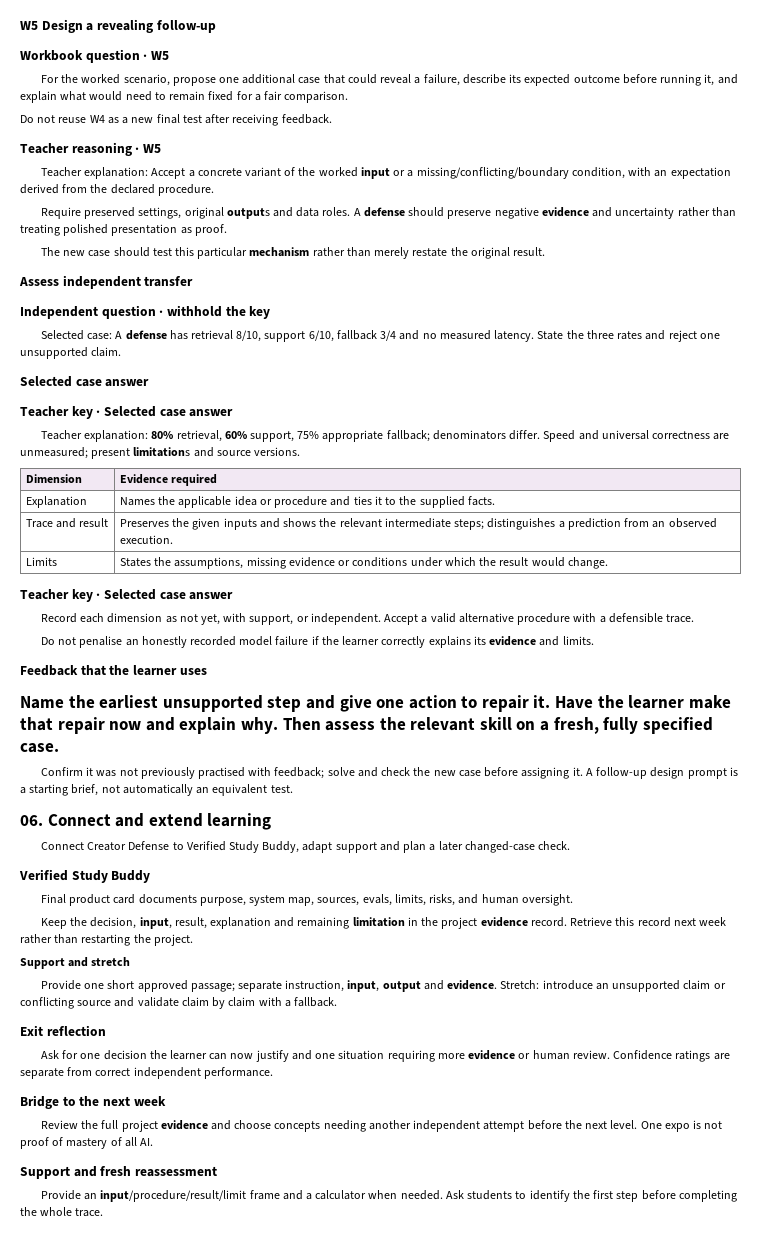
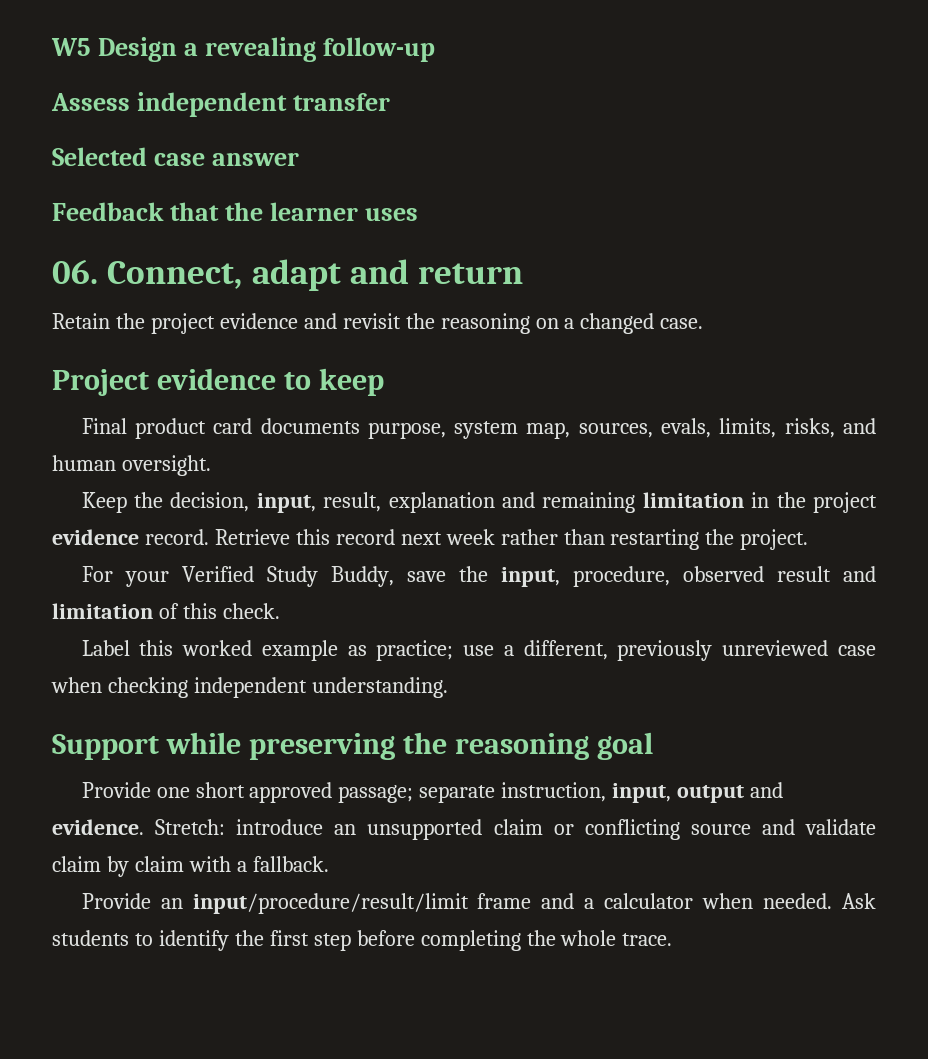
- Workbook question · W5
- For the worked scenario, propose one additional case that could reveal a failure, describe its expected outcome before running it, and explain what would need to remain fixed for a fair comparison.
- Do not reuse W4 as a new final test after receiving feedback.
- Teacher reasoning · W5
- Teacher explanation: Accept a concrete variant of the worked input or a missing/conflicting/boundary condition, with an expectation derived from the declared procedure.
- Require preserved settings, original outputs and data roles. A defense should preserve negative evidence and uncertainty rather than treating polished presentation as proof.
- The new case should test this particular mechanism rather than merely restate the original result.
  Assess independent transfer
- Independent question · withhold the key
- Selected case: A defense has retrieval 8/10, support 6/10, fallback 3/4 and no measured latency. State the three rates and reject one unsupported claim.
  Selected case answer
- Teacher key · Selected case answer
- Teacher explanation: 80% retrieval, 60% support, 75% appropriate fallback; denominators differ. Speed and universal correctness are unmeasured; present limitations and source versions.
- Dimension | Evidence required
- Explanation | Names the applicable idea or procedure and ties it to the supplied facts.
- Trace and result | Preserves the given inputs and shows the relevant intermediate steps; distinguishes a prediction from an observed execution.
- Limits | States the assumptions, missing evidence or conditions under which the result would change.
- Teacher key · Selected case answer
- Record each dimension as not yet, with support, or independent. Accept a valid alternative procedure with a defensible trace.
- Do not penalise an honestly recorded model failure if the learner correctly explains its evidence and limits.
- Name the earliest unsupported step and give one action to repair it. Have the learner make that repair now and explain why. Then assess the relevant skill on a fresh, fully specified case.
- Confirm it was not previously practised with feedback; solve and check the new case before assigning it. A follow-up design prompt is a starting brief, not automatically an equivalent test.
- 06. Connect and extend learning
- Connect Creator Defense to Verified Study Buddy, adapt support and plan a later changed-case check.
- Verified Study Buddy
+ 06. Connect, adapt and return
+ Retain the project evidence and revisit the reasoning on a changed case.
+ Project evidence to keep
- Support and stretch
+ For your Verified Study Buddy, save the input, procedure, observed result and limitation of this check.
+ Label this worked example as practice; use a different, previously unreviewed case when checking independent understanding.
+ Support while preserving the reasoning goal
- Exit reflection
- Ask for one decision the learner can now justify and one situation requiring more evidence or human review. Confidence ratings are separate from correct independent performance.
- Bridge to the next week
- Review the full project evidence and choose concepts needing another independent attempt before the next level. One expo is not proof of mastery of all AI.
- Support and fresh reassessment

